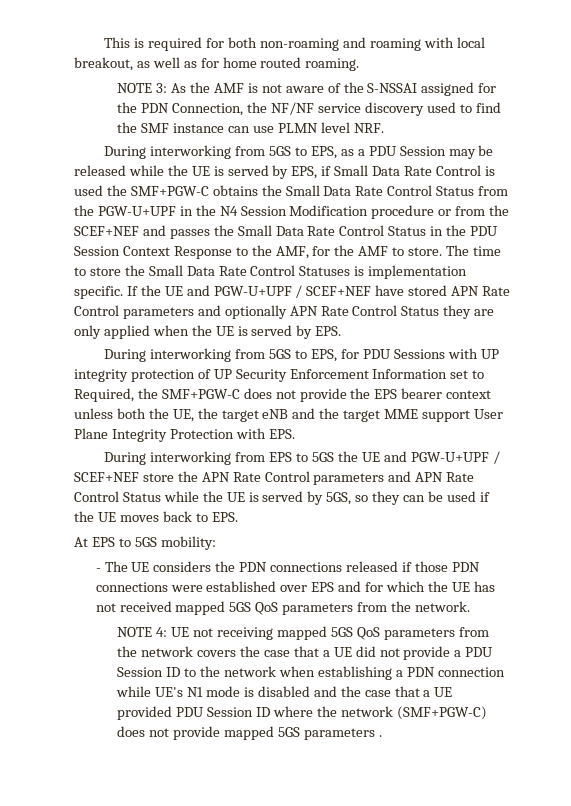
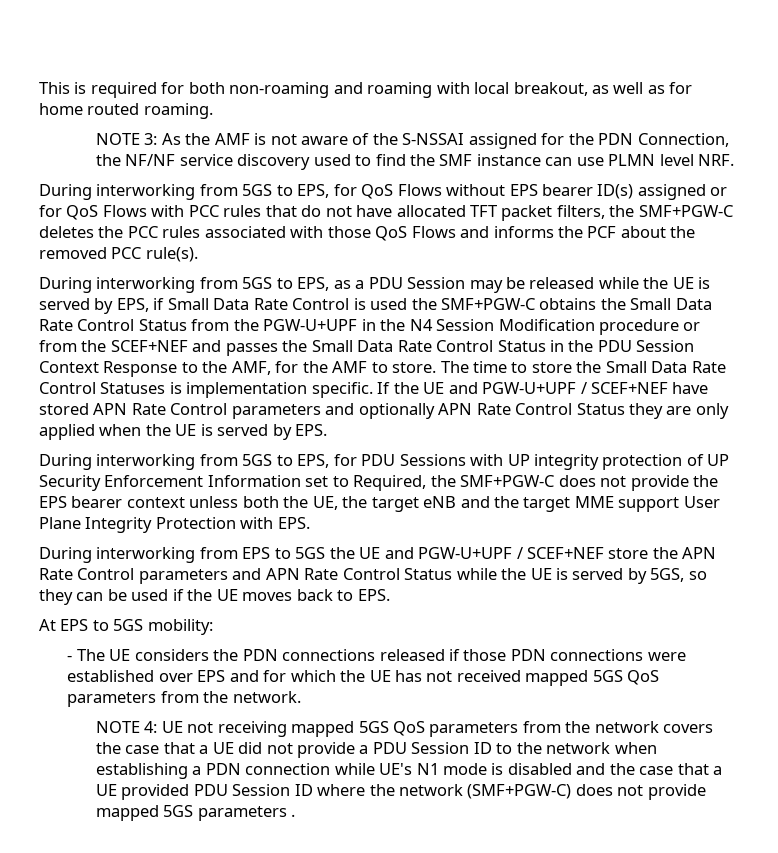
+ During interworking from 5GS to EPS, for QoS Flows without EPS bearer ID(s) assigned or for QoS Flows with PCC rules that do not have allocated TFT packet filters, the SMF+PGW-C deletes the PCC rules associated with those QoS Flows and informs the PCF about the removed PCC rule(s).

